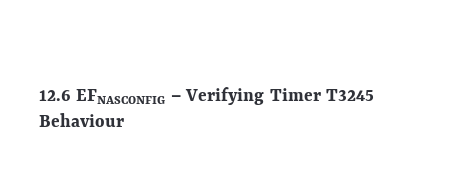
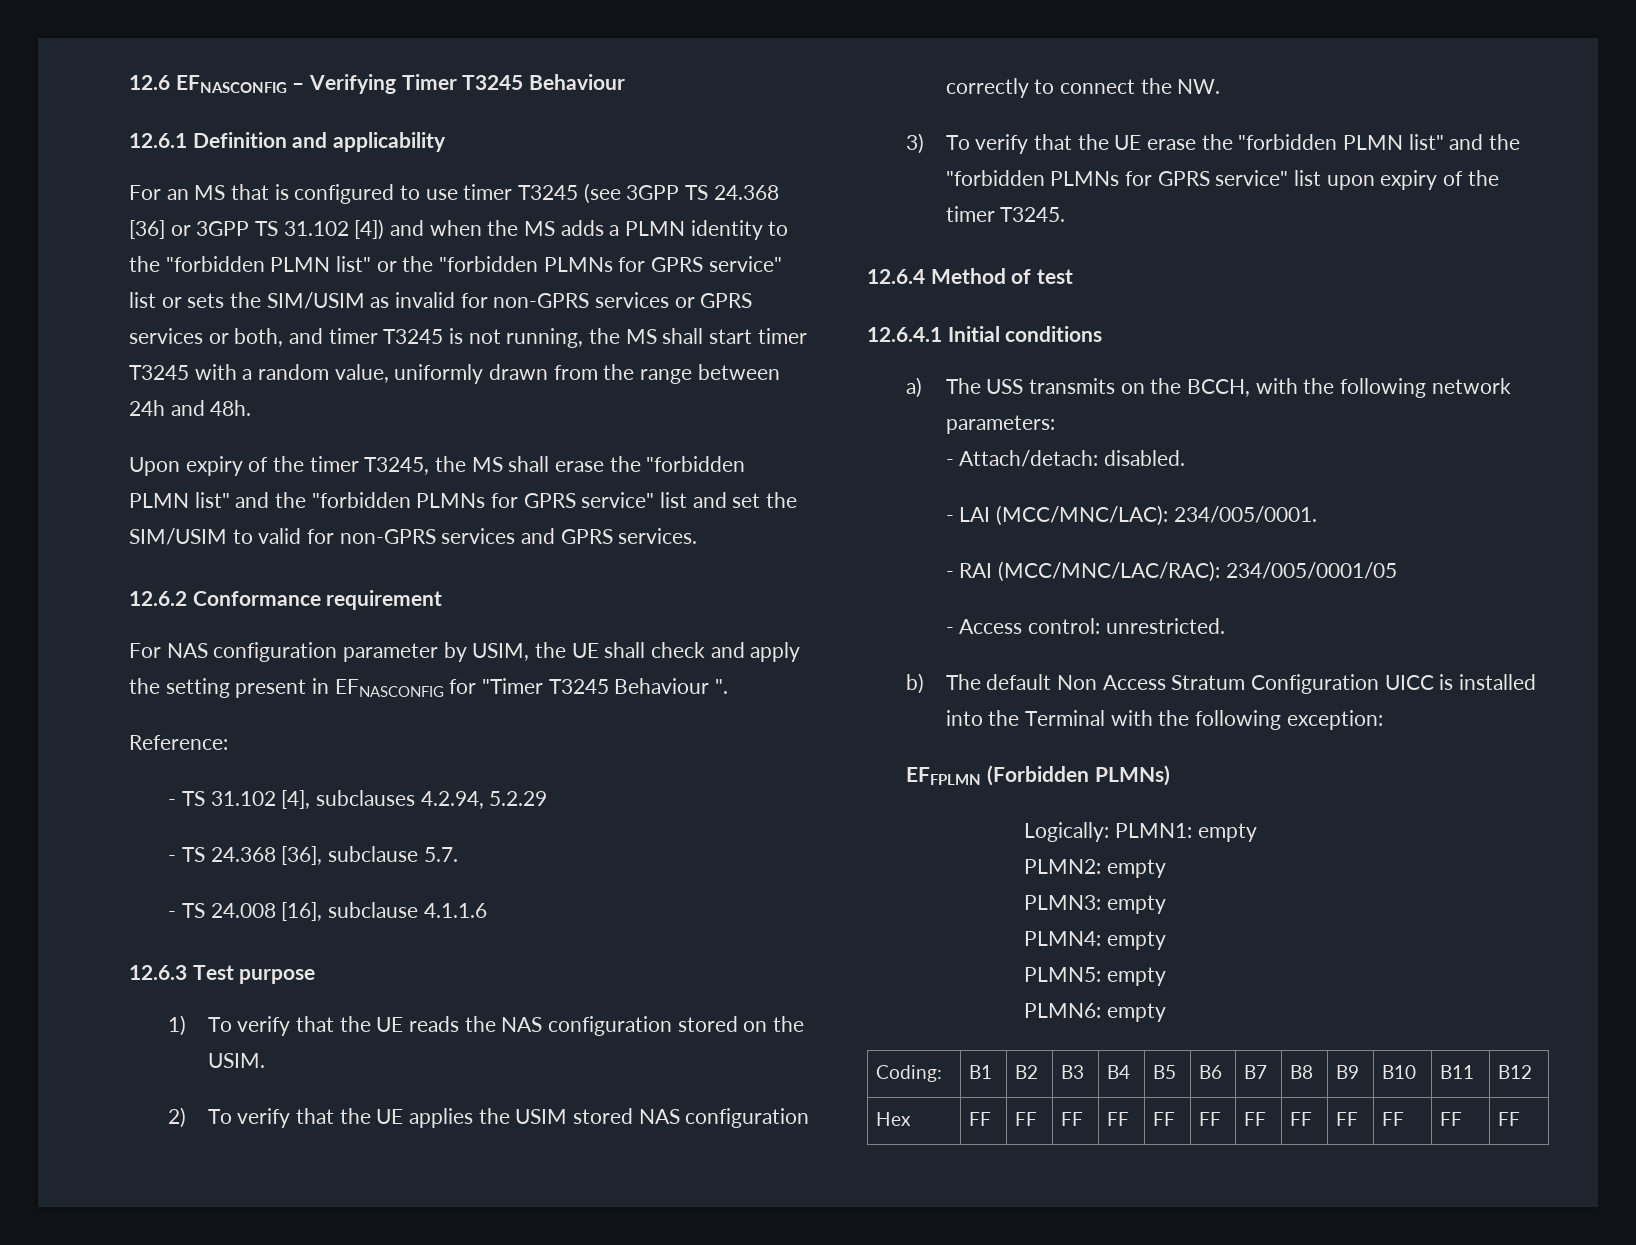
+ 12.6.1 Definition and applicability
+ For an MS that is configured to use timer T3245 (see 3GPP TS 24.368 [36] or 3GPP TS 31.102 [4]) and when the MS adds a PLMN identity to the "forbidden PLMN list" or the "forbidden PLMNs for GPRS service" list or sets the SIM/USIM as invalid for non-GPRS services or GPRS services or both, and timer T3245 is not running, the MS shall start timer T3245 with a random value, uniformly drawn from the range between 24h and 48h.
+ Upon expiry of the timer T3245, the MS shall erase the "forbidden PLMN list" and the "forbidden PLMNs for GPRS service" list and set the SIM/USIM to valid for non-GPRS services and GPRS services.
+ 12.6.2 Conformance requirement
+ For NAS configuration parameter by USIM, the UE shall check and apply the setting present in EFNASCONFIG for "Timer T3245 Behaviour ".
+ Reference:
+ - TS 31.102 [4], subclauses 4.2.94, 5.2.29
+ - TS 24.368 [36], subclause 5.7.
+ - TS 24.008 [16], subclause 4.1.1.6
+ 12.6.3 Test purpose
+ 1) To verify that the UE reads the NAS configuration stored on the USIM.
+ 2) To verify that the UE applies the USIM stored NAS configuration correctly to connect the NW.
+ 3) To verify that the UE erase the "forbidden PLMN list" and the "forbidden PLMNs for GPRS service" list upon expiry of the timer T3245.
+ 12.6.4 Method of test
+ 12.6.4.1 Initial conditions
+ a) The USS transmits on the BCCH, with the following network parameters:
+ - Attach/detach: disabled.
+ - LAI (MCC/MNC/LAC): 234/005/0001.
+ - RAI (MCC/MNC/LAC/RAC): 234/005/0001/05
+ - Access control: unrestricted.
+ b) The default Non Access Stratum Configuration UICC is installed into the Terminal with the following exception:
+ EFFPLMN (Forbidden PLMNs)
+ Logically: PLMN1: empty
+ PLMN2: empty
+ PLMN3: empty
+ PLMN4: empty
+ PLMN5: empty
+ PLMN6: empty
+ Coding: | B1 | B2 | B3 | B4 | B5 | B6 | B7 | B8 | B9 | B10 | B11 | B12
+ Hex | FF | FF | FF | FF | FF | FF | FF | FF | FF | FF | FF | FF

